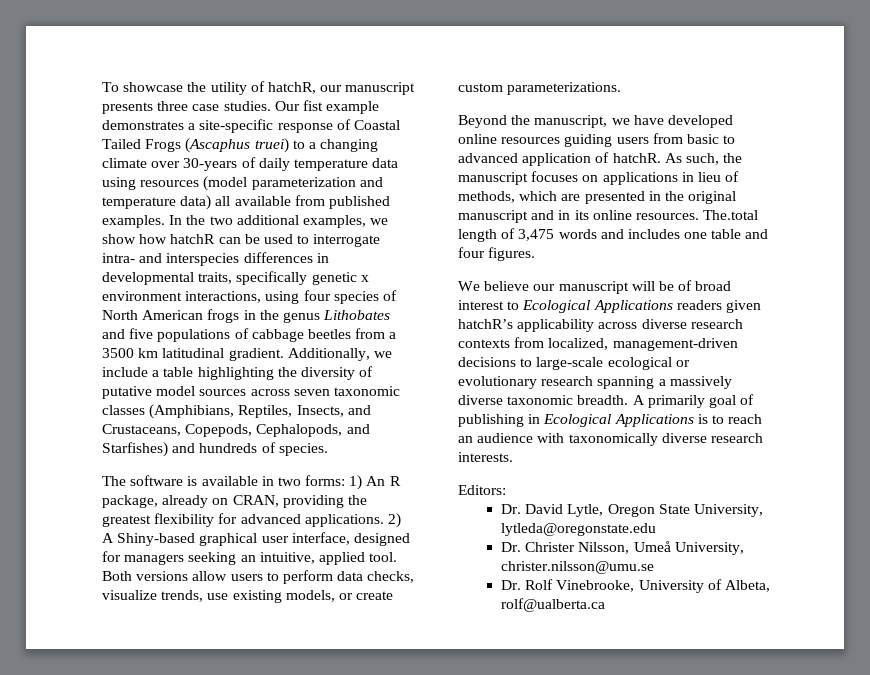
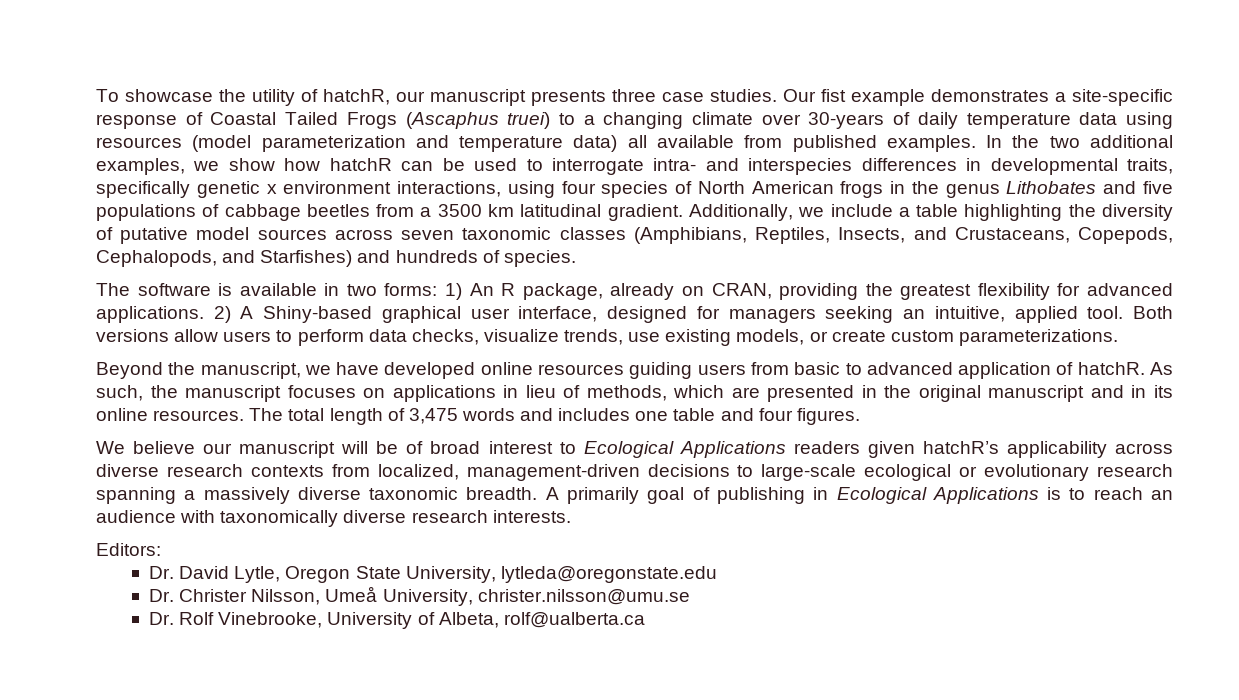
- The.total length of 3,475 words and includes one table and four figures.
+ The total length of 3,475 words and includes one table and four figures.

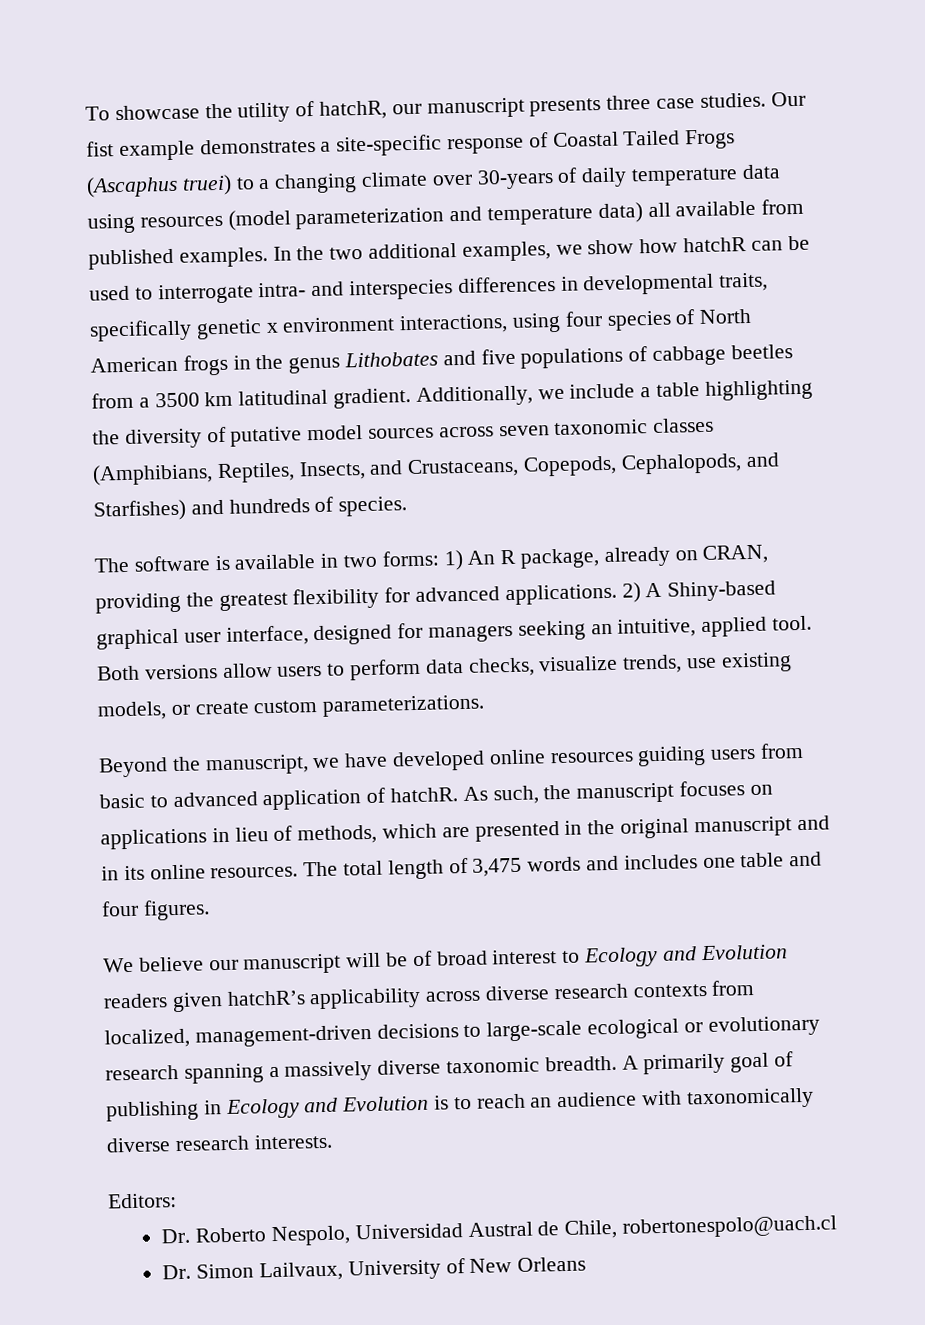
- We believe our manuscript will be of broad interest to Ecological Applications readers given hatchR’s applicability across diverse research contexts from localized, management-driven decisions to large-scale ecological or evolutionary research spanning a massively diverse taxonomic breadth.
+ We believe our manuscript will be of broad interest to Ecology and Evolution readers given hatchR’s applicability across diverse research contexts from localized, management-driven decisions to large-scale ecological or evolutionary research spanning a massively diverse taxonomic breadth.
- A primarily goal of publishing in Ecological Applications is to reach an audience with taxonomically diverse research interests.
+ A primarily goal of publishing in Ecology and Evolution is to reach an audience with taxonomically diverse research interests.
- Dr. David Lytle, Oregon State University, lytleda@oregonstate.edu
- Dr. Christer Nilsson, Umeå University, christer.nilsson@umu.se
- Dr. Rolf Vinebrooke, University of Albeta, rolf@ualberta.ca
+ Dr. Roberto Nespolo, Universidad Austral de Chile, robertonespolo@uach.cl
+ Dr. Simon Lailvaux, University of New Orleans

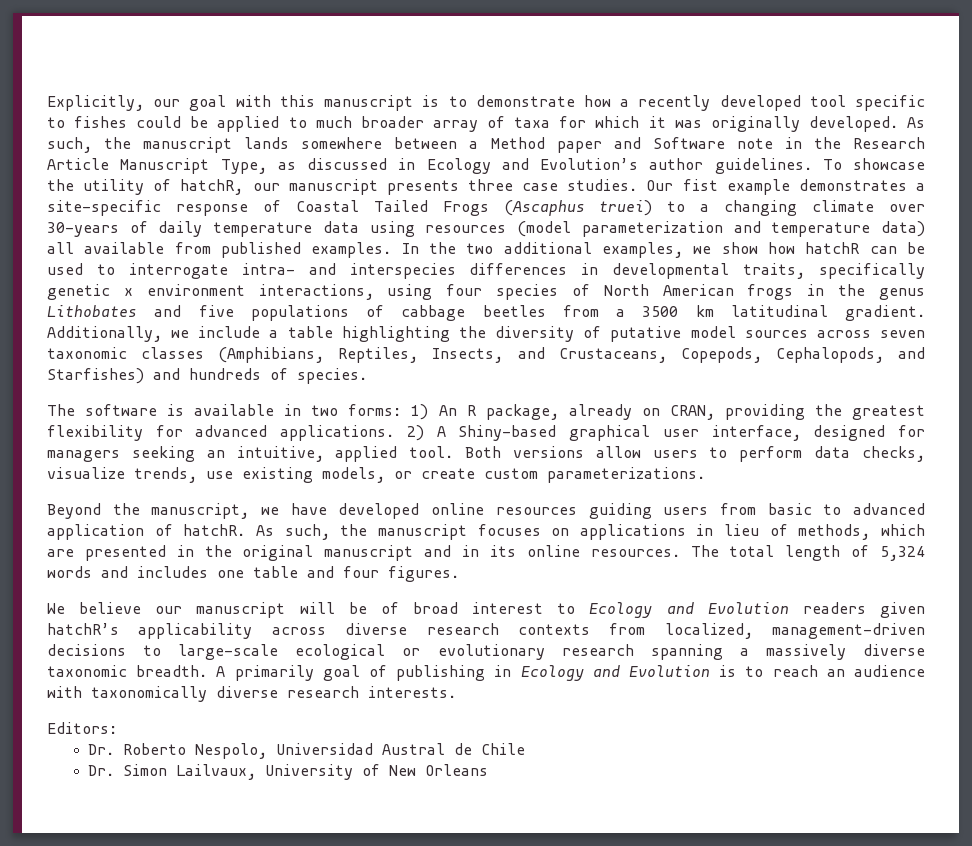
+ Explicitly, our goal with this manuscript is to demonstrate how a recently developed tool specific to fishes could be applied to much broader array of taxa for which it was originally developed. As such, the manuscript lands somewhere between a Method paper and Software note in the Research Article Manuscript Type, as discussed in Ecology and Evolution’s author guidelines.
- The total length of 3,475 words and includes one table and four figures.
+ The total length of 5,324 words and includes one table and four figures.
- Dr. Roberto Nespolo, Universidad Austral de Chile, robertonespolo@uach.cl
+ Dr. Roberto Nespolo, Universidad Austral de Chile

